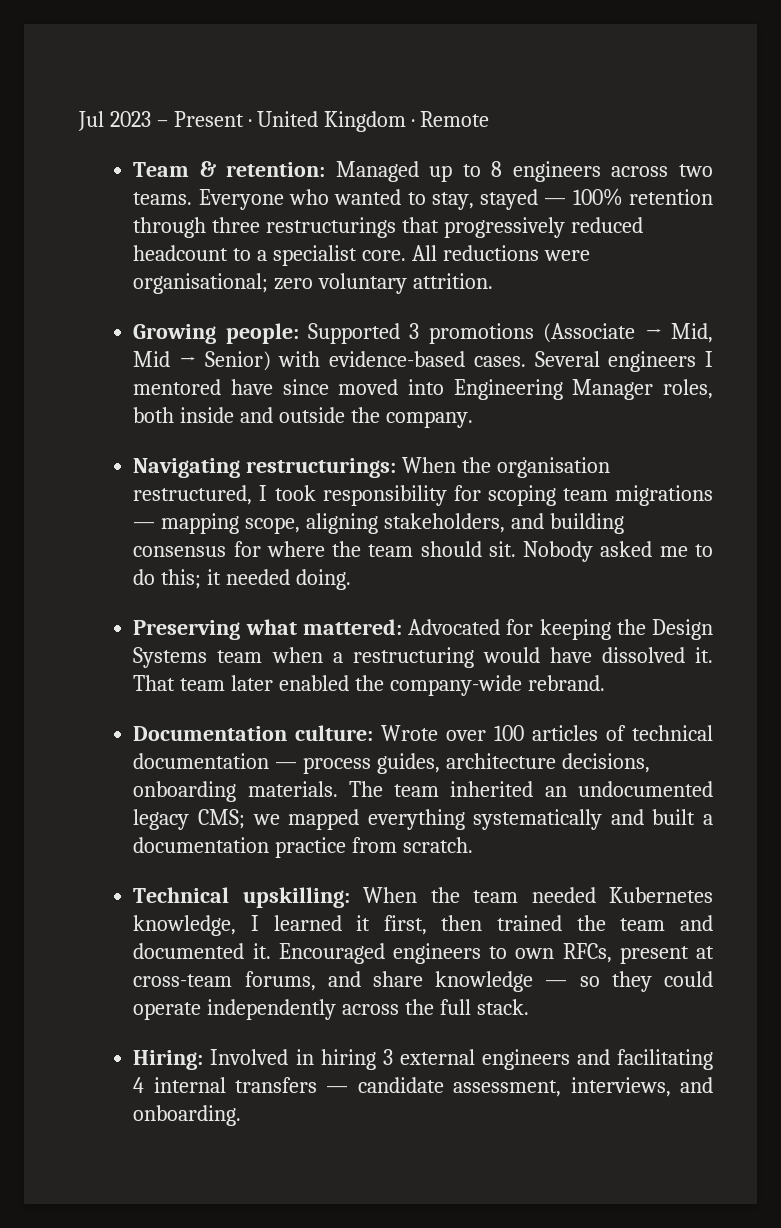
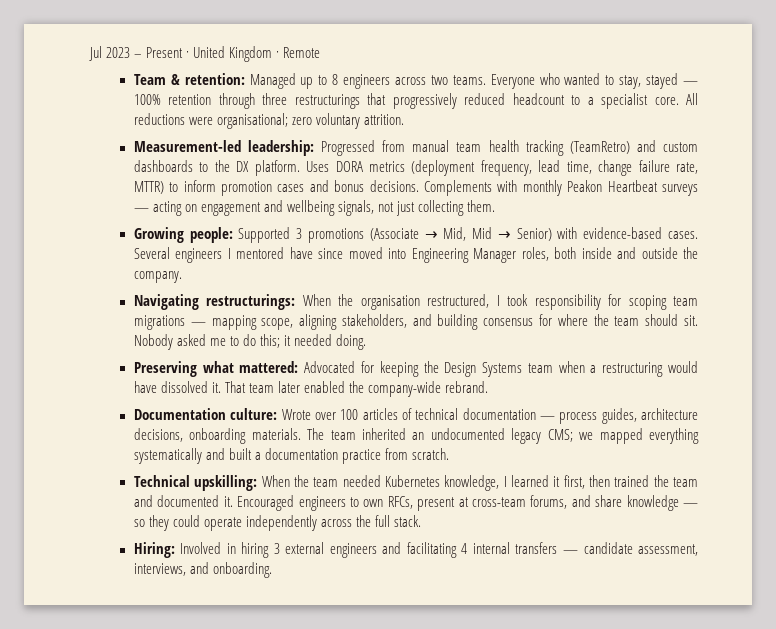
+ Measurement-led leadership: Progressed from manual team health tracking (TeamRetro) and custom dashboards to the DX platform. Uses DORA metrics (deployment frequency, lead time, change failure rate, MTTR) to inform promotion cases and bonus decisions. Complements with monthly Peakon Heartbeat surveys — acting on engagement and wellbeing signals, not just collecting them.

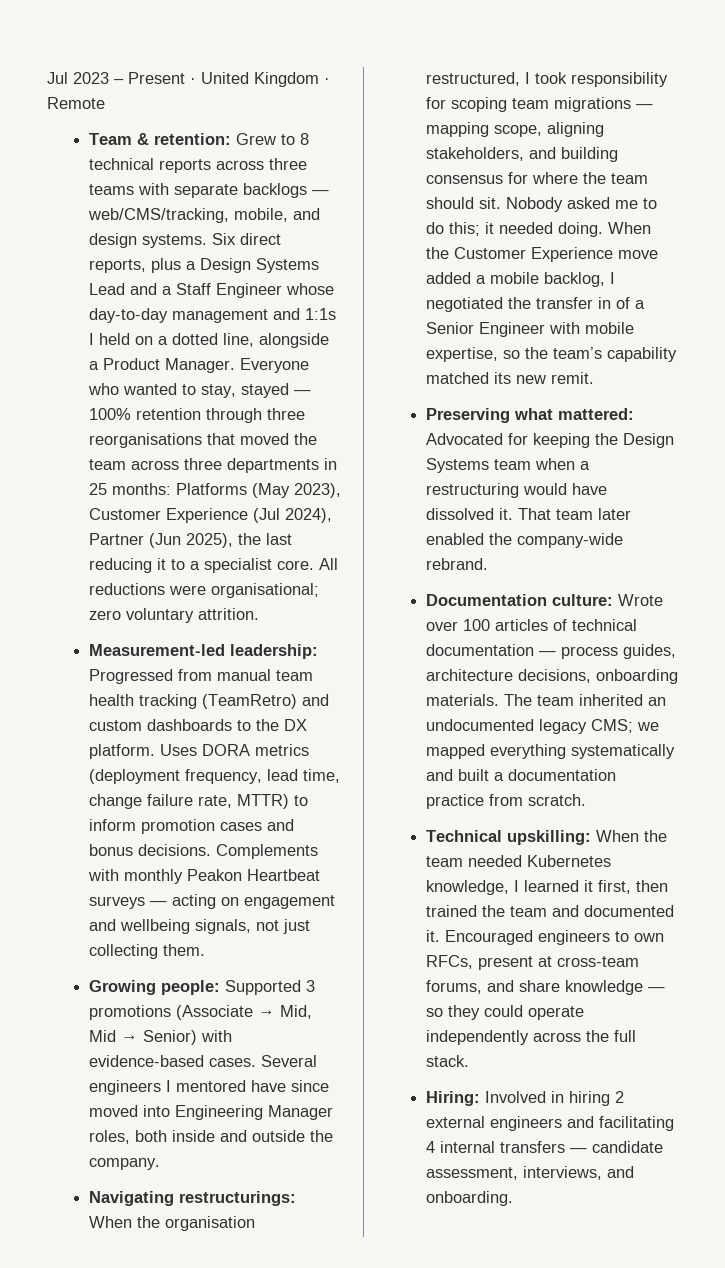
- Team & retention: Managed up to 8 engineers across two teams.
+ Team & retention: Grew to 8 technical reports across three teams with separate backlogs — web/CMS/tracking, mobile, and design systems. Six direct reports, plus a Design Systems Lead and a Staff Engineer whose day-to-day management and 1:1s I held on a dotted line, alongside a Product Manager.
- Everyone who wanted to stay, stayed — 100% retention through three restructurings that progressively reduced headcount to a specialist core.
+ Everyone who wanted to stay, stayed — 100% retention through three reorganisations that moved the team across three departments in 25 months: Platforms (May 2023), Customer Experience (Jul 2024), Partner (Jun 2025), the last reducing it to a specialist core.
+ When the Customer Experience move added a mobile backlog, I negotiated the transfer in of a Senior Engineer with mobile expertise, so the team’s capability matched its new remit.
- Hiring: Involved in hiring 3 external engineers and facilitating 4 internal transfers — candidate assessment, interviews, and onboarding.
+ Hiring: Involved in hiring 2 external engineers and facilitating 4 internal transfers — candidate assessment, interviews, and onboarding.

